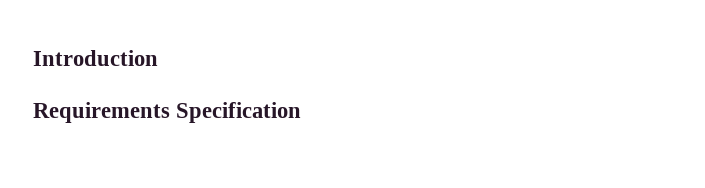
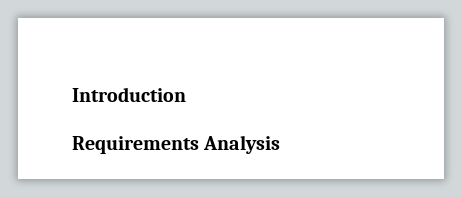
- Requirements Specification
+ Requirements Analysis

